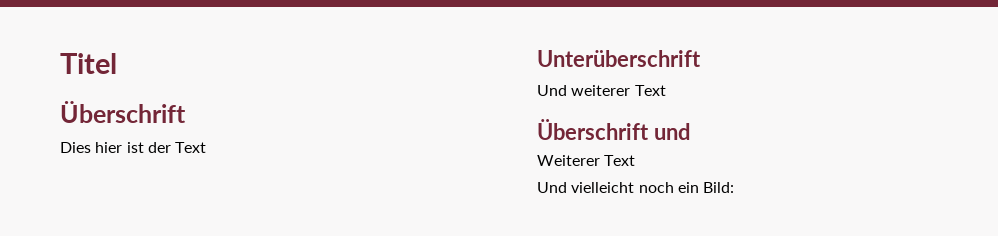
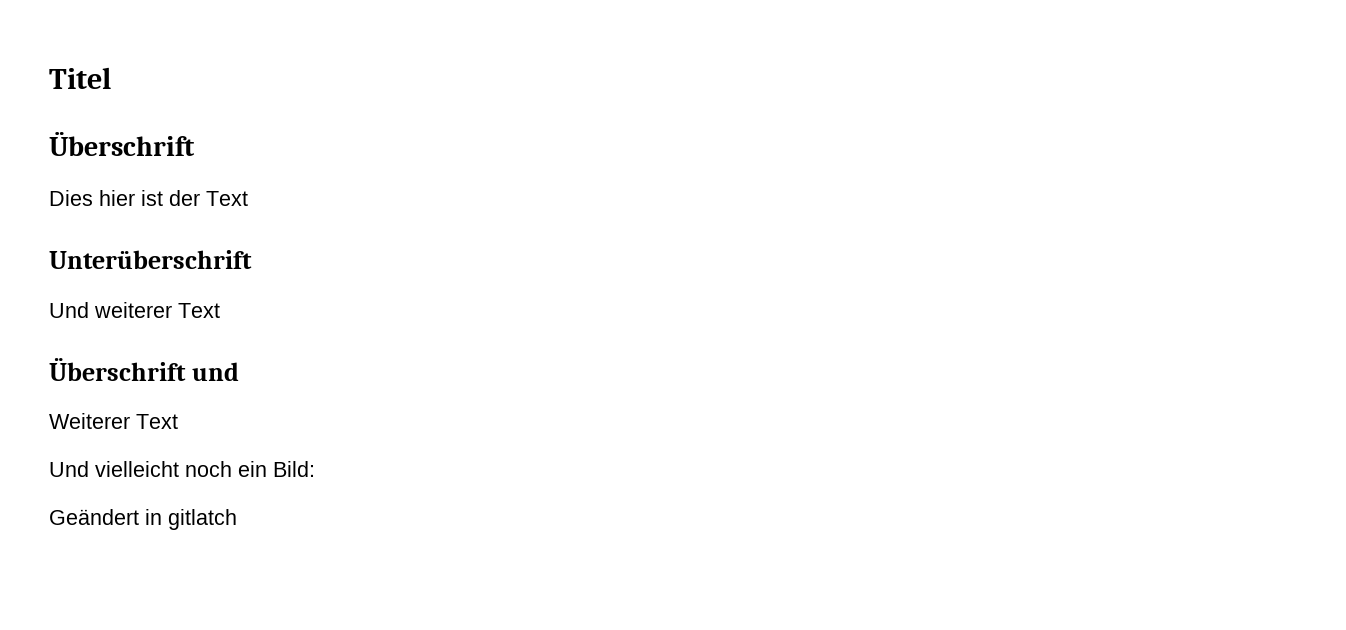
+ Geändert in gitlatch

